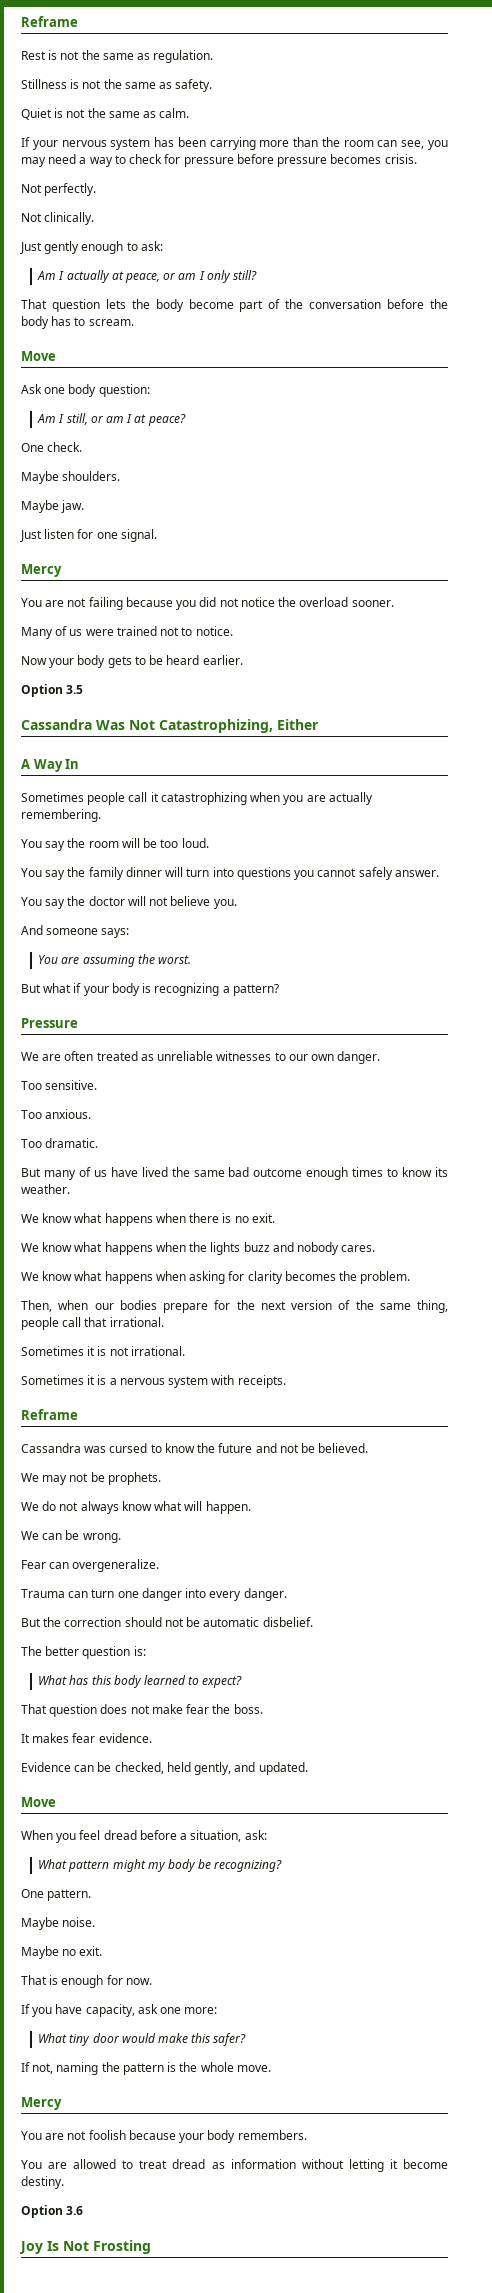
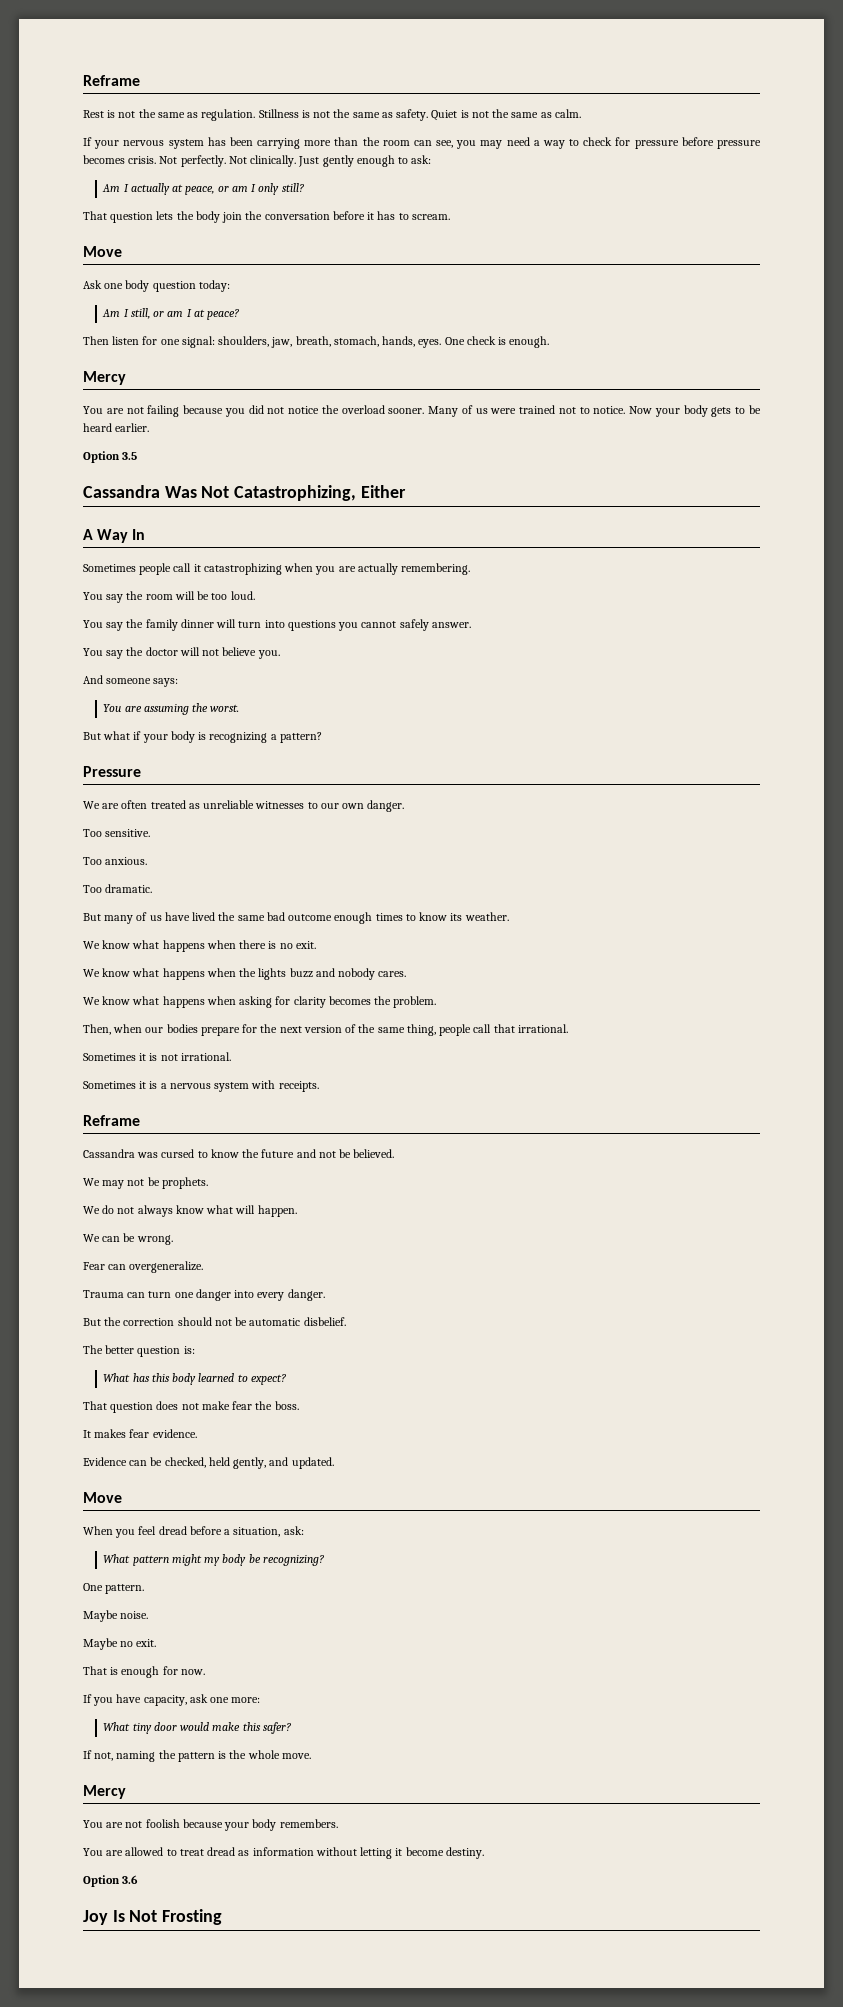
- Rest is not the same as regulation.
- Stillness is not the same as safety.
- Quiet is not the same as calm.
+ Rest is not the same as regulation. Stillness is not the same as safety. Quiet is not the same as calm.
- If your nervous system has been carrying more than the room can see, you may need a way to check for pressure before pressure becomes crisis.
- Not perfectly.
- Not clinically.
- Just gently enough to ask:
+ If your nervous system has been carrying more than the room can see, you may need a way to check for pressure before pressure becomes crisis. Not perfectly. Not clinically. Just gently enough to ask:
- That question lets the body become part of the conversation before the body has to scream.
+ That question lets the body join the conversation before it has to scream.
- Ask one body question:
+ Ask one body question today:
- One check.
- Maybe shoulders.
- Maybe jaw.
- Just listen for one signal.
+ Then listen for one signal: shoulders, jaw, breath, stomach, hands, eyes. One check is enough.
- You are not failing because you did not notice the overload sooner.
- Many of us were trained not to notice.
- Now your body gets to be heard earlier.
+ You are not failing because you did not notice the overload sooner. Many of us were trained not to notice. Now your body gets to be heard earlier.

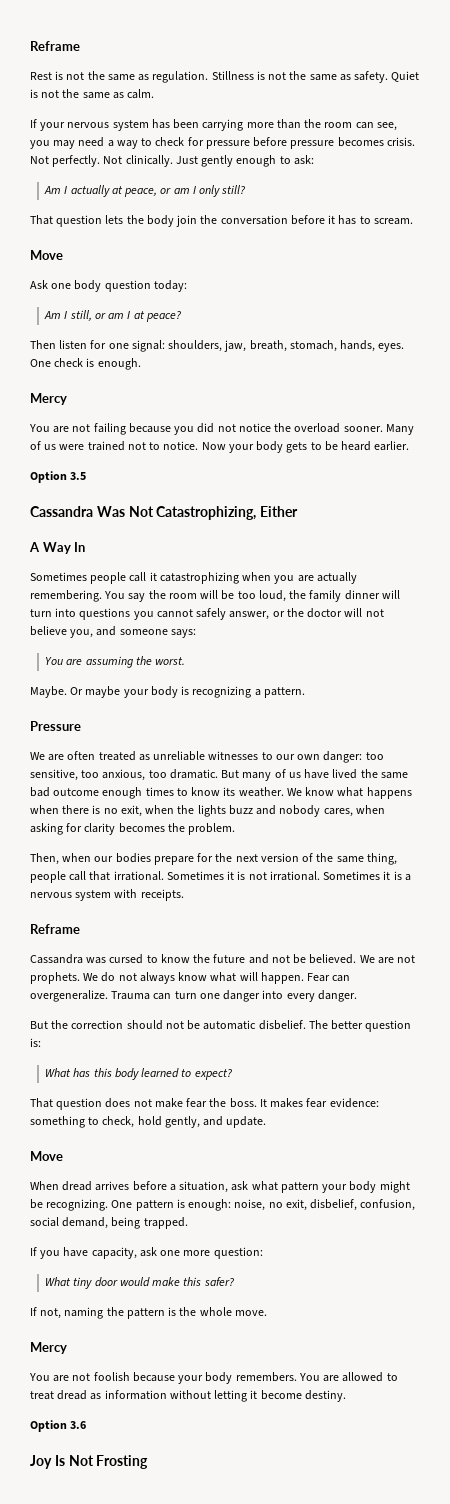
- Sometimes people call it catastrophizing when you are actually remembering.
- You say the room will be too loud.
- You say the family dinner will turn into questions you cannot safely answer.
- You say the doctor will not believe you.
- And someone says:
+ Sometimes people call it catastrophizing when you are actually remembering. You say the room will be too loud, the family dinner will turn into questions you cannot safely answer, or the doctor will not believe you, and someone says:
- But what if your body is recognizing a pattern?
+ Maybe. Or maybe your body is recognizing a pattern.
- We are often treated as unreliable witnesses to our own danger.
- Too sensitive.
- Too anxious.
- Too dramatic.
- But many of us have lived the same bad outcome enough times to know its weather.
- We know what happens when there is no exit.
- We know what happens when the lights buzz and nobody cares.
- We know what happens when asking for clarity becomes the problem.
+ We are often treated as unreliable witnesses to our own danger: too sensitive, too anxious, too dramatic. But many of us have lived the same bad outcome enough times to know its weather. We know what happens when there is no exit, when the lights buzz and nobody cares, when asking for clarity becomes the problem.
- Then, when our bodies prepare for the next version of the same thing, people call that irrational.
- Sometimes it is not irrational.
- Sometimes it is a nervous system with receipts.
+ Then, when our bodies prepare for the next version of the same thing, people call that irrational. Sometimes it is not irrational. Sometimes it is a nervous system with receipts.
- Cassandra was cursed to know the future and not be believed.
- We may not be prophets.
- We do not always know what will happen.
- We can be wrong.
- Fear can overgeneralize.
- Trauma can turn one danger into every danger.
+ Cassandra was cursed to know the future and not be believed. We are not prophets. We do not always know what will happen. Fear can overgeneralize. Trauma can turn one danger into every danger.
- But the correction should not be automatic disbelief.
- The better question is:
+ But the correction should not be automatic disbelief. The better question is:
- That question does not make fear the boss.
- It makes fear evidence.
- Evidence can be checked, held gently, and updated.
+ That question does not make fear the boss. It makes fear evidence: something to check, hold gently, and update.
- When you feel dread before a situation, ask:
- What pattern might my body be recognizing?
- One pattern.
- Maybe noise.
- Maybe no exit.
- That is enough for now.
+ When dread arrives before a situation, ask what pattern your body might be recognizing. One pattern is enough: noise, no exit, disbelief, confusion, social demand, being trapped.
- If you have capacity, ask one more:
+ If you have capacity, ask one more question:
- You are not foolish because your body remembers.
- You are allowed to treat dread as information without letting it become destiny.
+ You are not foolish because your body remembers. You are allowed to treat dread as information without letting it become destiny.

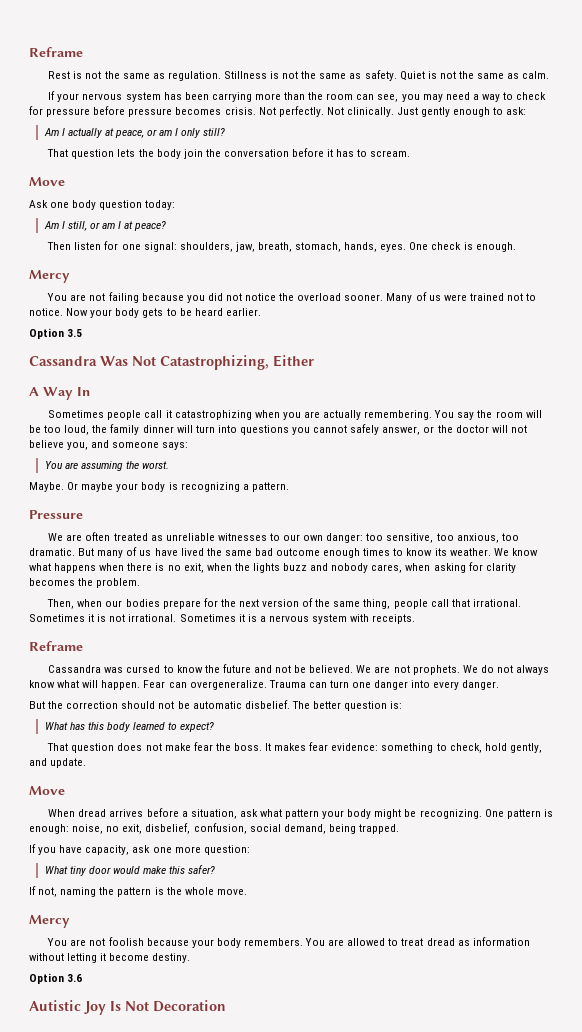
- Joy Is Not Frosting
+ Autistic Joy Is Not Decoration

